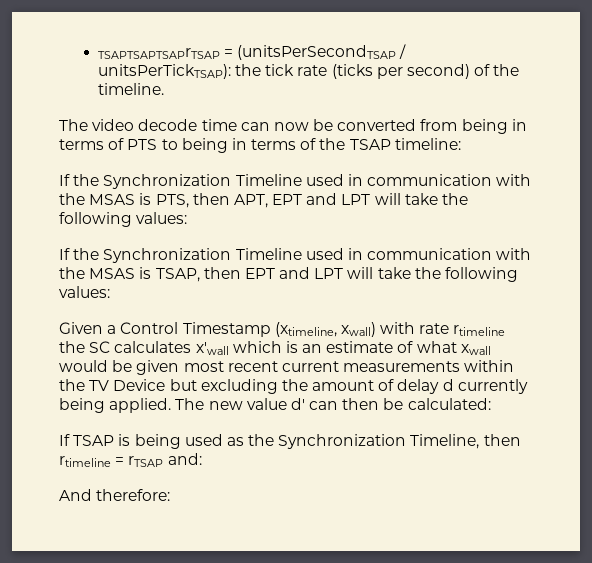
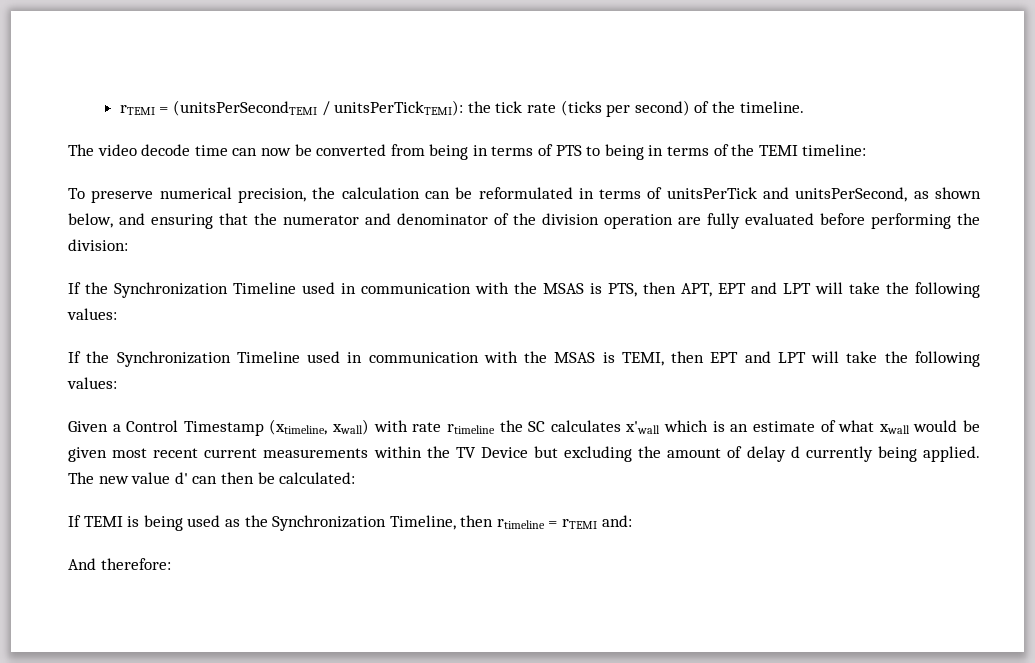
- TSAPTSAPTSAPrTSAP = (unitsPerSecondTSAP / unitsPerTickTSAP): the tick rate (ticks per second) of the timeline.
+ rTEMI = (unitsPerSecondTEMI / unitsPerTickTEMI): the tick rate (ticks per second) of the timeline.
- The video decode time can now be converted from being in terms of PTS to being in terms of the TSAP timeline:
+ The video decode time can now be converted from being in terms of PTS to being in terms of the TEMI timeline:
+ To preserve numerical precision, the calculation can be reformulated in terms of unitsPerTick and unitsPerSecond, as shown below, and ensuring that the numerator and denominator of the division operation are fully evaluated before performing the division:
- If the Synchronization Timeline used in communication with the MSAS is TSAP, then EPT and LPT will take the following values:
+ If the Synchronization Timeline used in communication with the MSAS is TEMI, then EPT and LPT will take the following values:
- If TSAP is being used as the Synchronization Timeline, then rtimeline = rTSAP and:
+ If TEMI is being used as the Synchronization Timeline, then rtimeline = rTEMI and:

